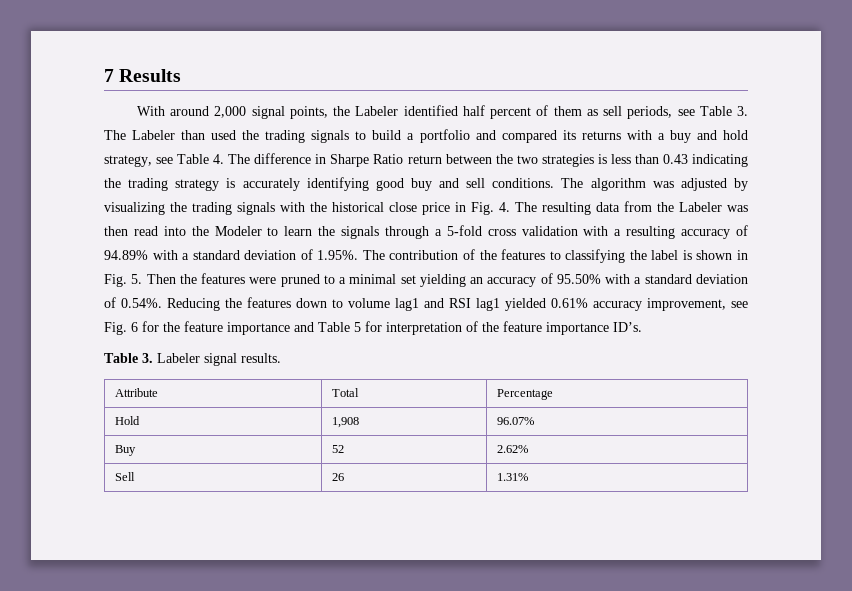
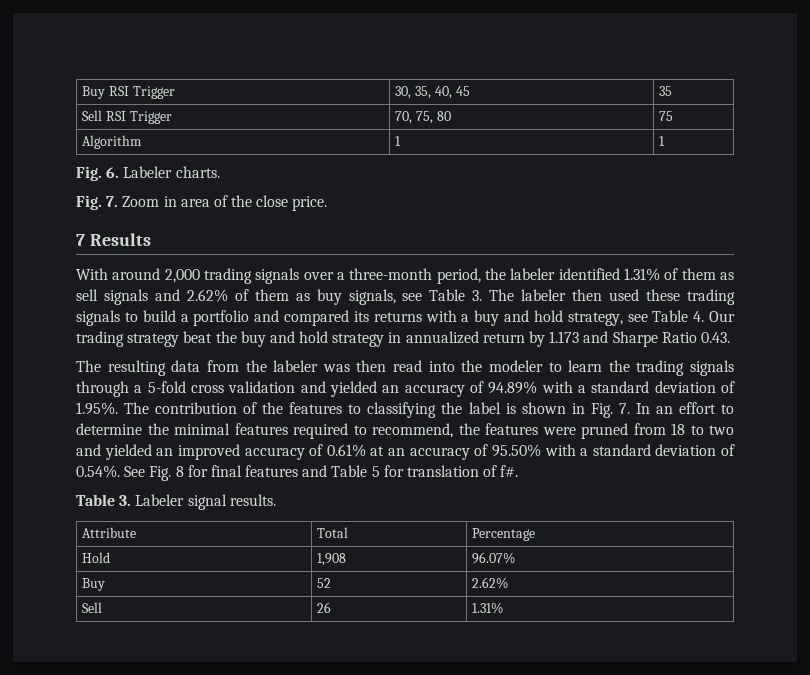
+ Buy RSI Trigger | 30, 35, 40, 45 | 35
+ Sell RSI Trigger | 70, 75, 80 | 75
+ Algorithm | 1 | 1
+ Fig. 6. Labeler charts.
+ Fig. 7. Zoom in area of the close price.
- With around 2,000 signal points, the Labeler identified half percent of them as sell periods, see Table 3. The Labeler than used the trading signals to build a portfolio and compared its returns with a buy and hold strategy, see Table 4. The difference in Sharpe Ratio return between the two strategies is less than 0.43 indicating the trading strategy is accurately identifying good buy and sell conditions. The algorithm was adjusted by visualizing the trading signals with the historical close price in Fig. 4. The resulting data from the Labeler was then read into the Modeler to learn the signals through a 5-fold cross validation with a resulting accuracy of 94.89% with a standard deviation of 1.95%. The contribution of the features to classifying the label is shown in Fig. 5. Then the features were pruned to a minimal set yielding an accuracy of 95.50% with a standard deviation of 0.54%. Reducing the features down to volume lag1 and RSI lag1 yielded 0.61% accuracy improvement, see Fig. 6 for the feature importance and Table 5 for interpretation of the feature importance ID’s.
+ With around 2,000 trading signals over a three-month period, the labeler identified 1.31% of them as sell signals and 2.62% of them as buy signals, see Table 3. The labeler then used these trading signals to build a portfolio and compared its returns with a buy and hold strategy, see Table 4. Our trading strategy beat the buy and hold strategy in annualized return by 1.173 and Sharpe Ratio 0.43.
+ The resulting data from the labeler was then read into the modeler to learn the trading signals through a 5-fold cross validation and yielded an accuracy of 94.89% with a standard deviation of 1.95%. The contribution of the features to classifying the label is shown in Fig. 7. In an effort to determine the minimal features required to recommend, the features were pruned from 18 to two and yielded an improved accuracy of 0.61% at an accuracy of 95.50% with a standard deviation of 0.54%. See Fig. 8 for final features and Table 5 for translation of f#.

